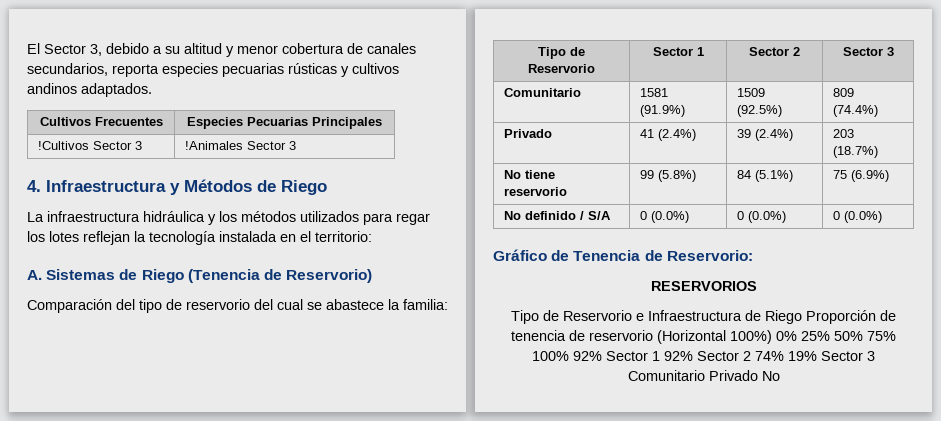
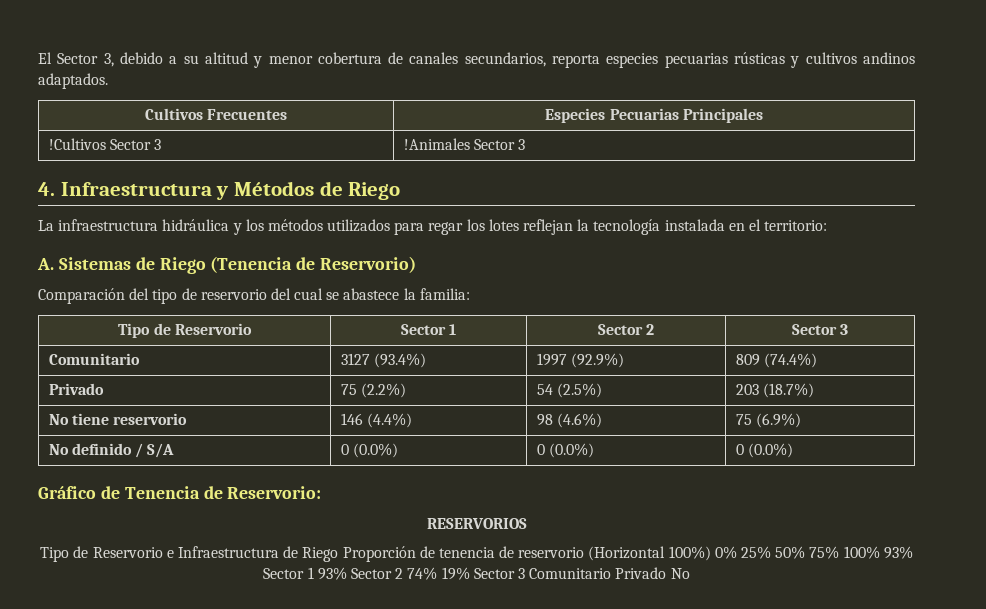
- Comunitario | 1581 (91.9%) | 1509 (92.5%) | 809 (74.4%)
+ Comunitario | 3127 (93.4%) | 1997 (92.9%) | 809 (74.4%)
- Privado | 41 (2.4%) | 39 (2.4%) | 203 (18.7%)
+ Privado | 75 (2.2%) | 54 (2.5%) | 203 (18.7%)
- No tiene reservorio | 99 (5.8%) | 84 (5.1%) | 75 (6.9%)
+ No tiene reservorio | 146 (4.4%) | 98 (4.6%) | 75 (6.9%)
- Tipo de Reservorio e Infraestructura de Riego Proporción de tenencia de reservorio (Horizontal 100%) 0% 25% 50% 75% 100% 92% Sector 1 92% Sector 2 74% 19% Sector 3 Comunitario Privado No
+ Tipo de Reservorio e Infraestructura de Riego Proporción de tenencia de reservorio (Horizontal 100%) 0% 25% 50% 75% 100% 93% Sector 1 93% Sector 2 74% 19% Sector 3 Comunitario Privado No

